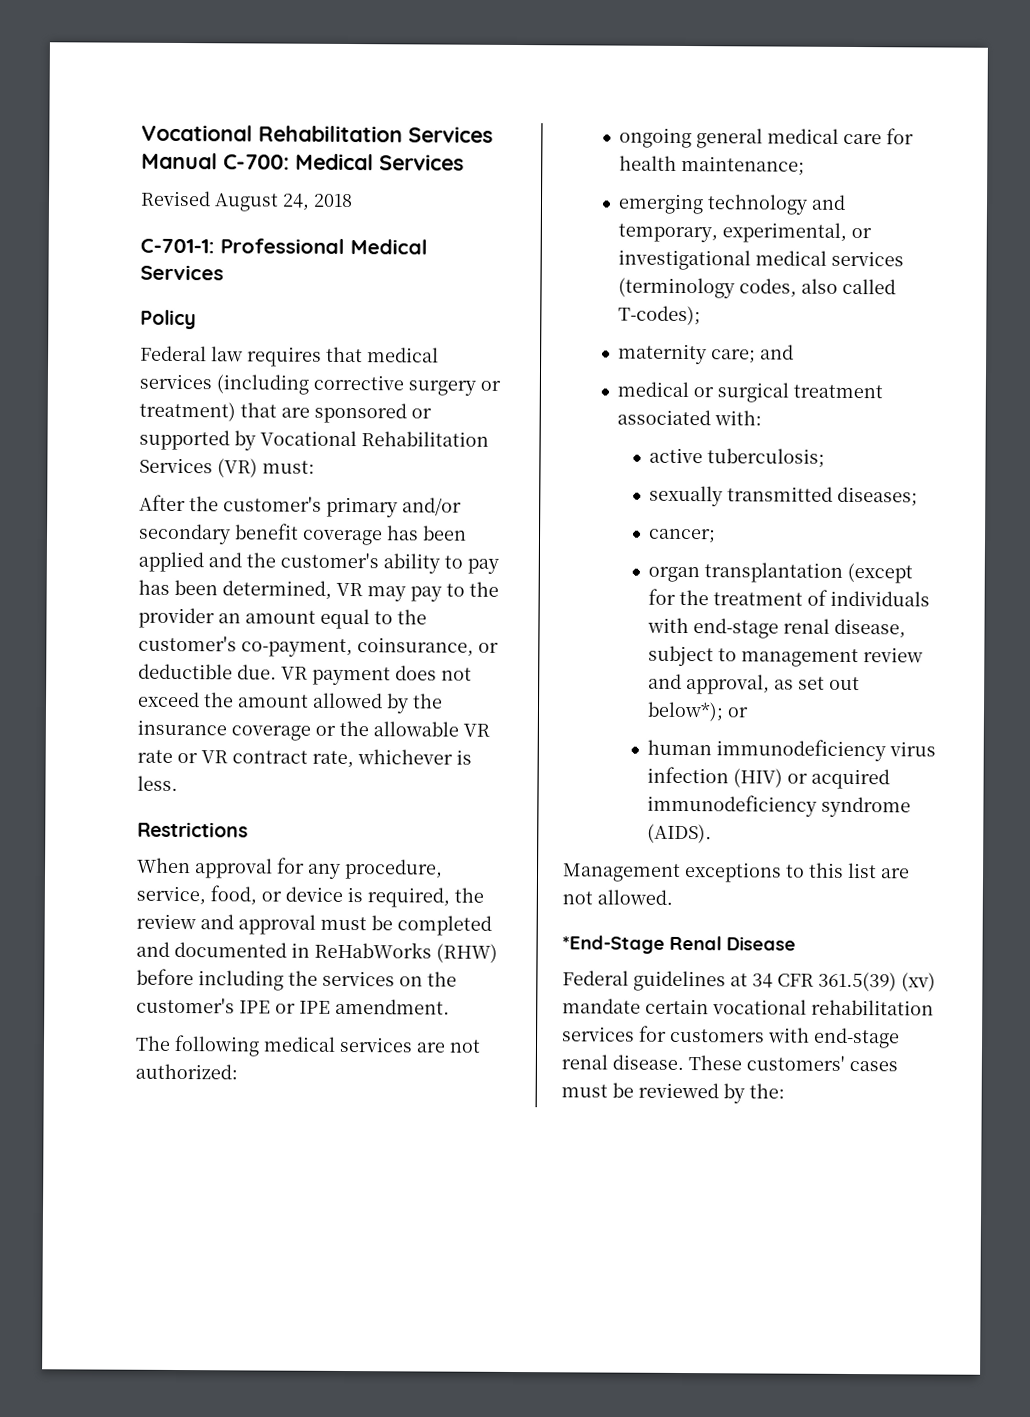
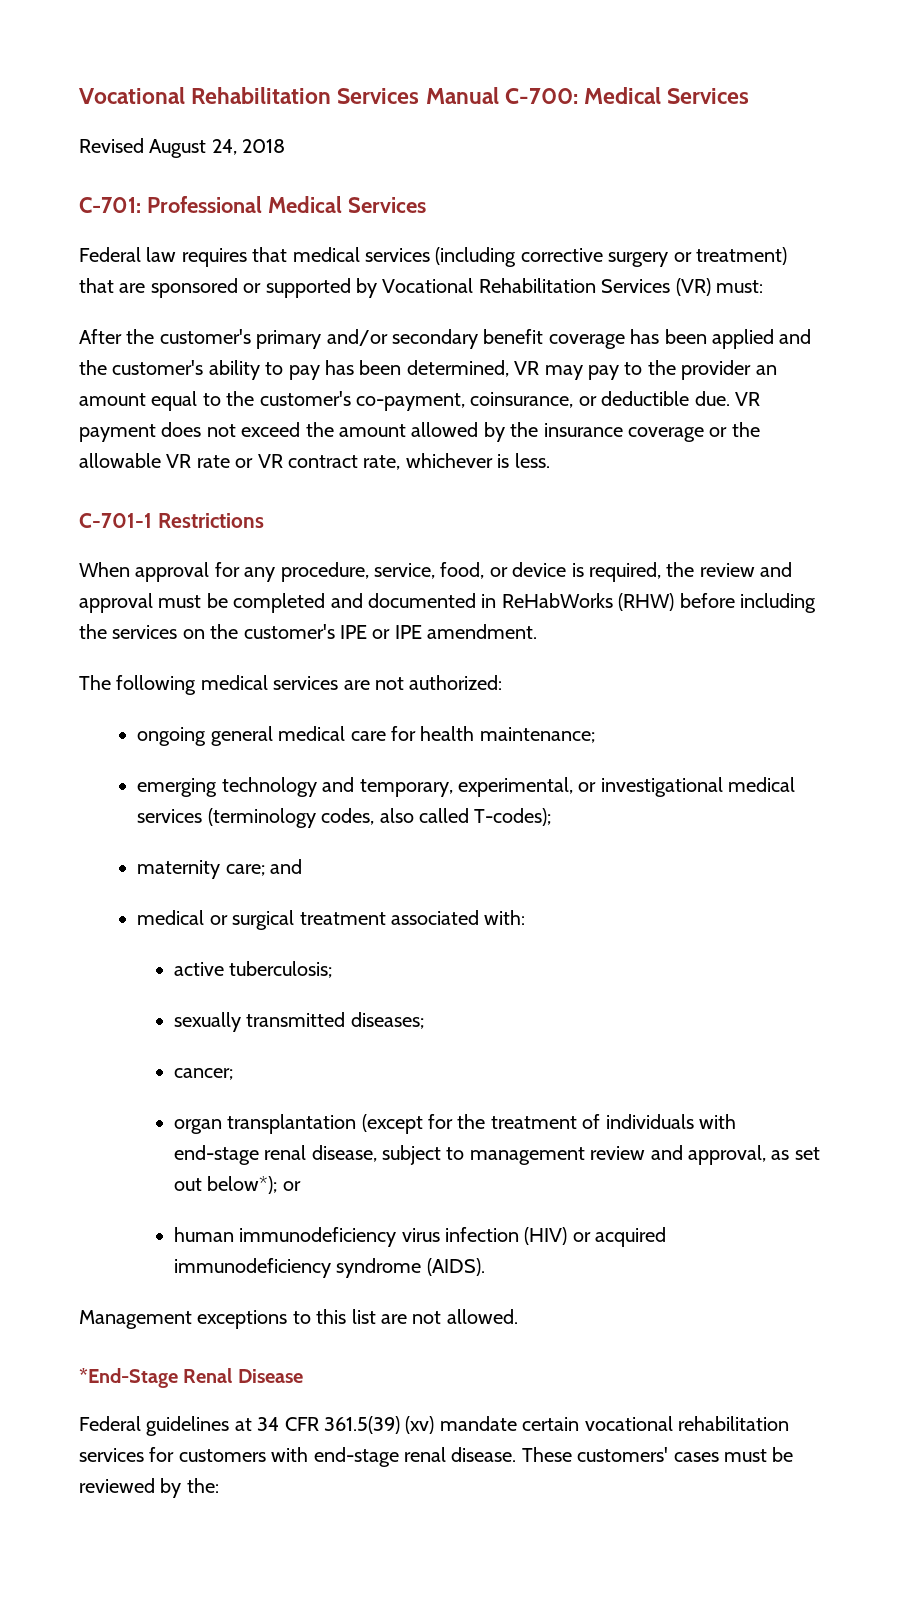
- C-701-1: Professional Medical Services
+ C-701: Professional Medical Services
- Policy
- Restrictions
+ C-701-1 Restrictions

